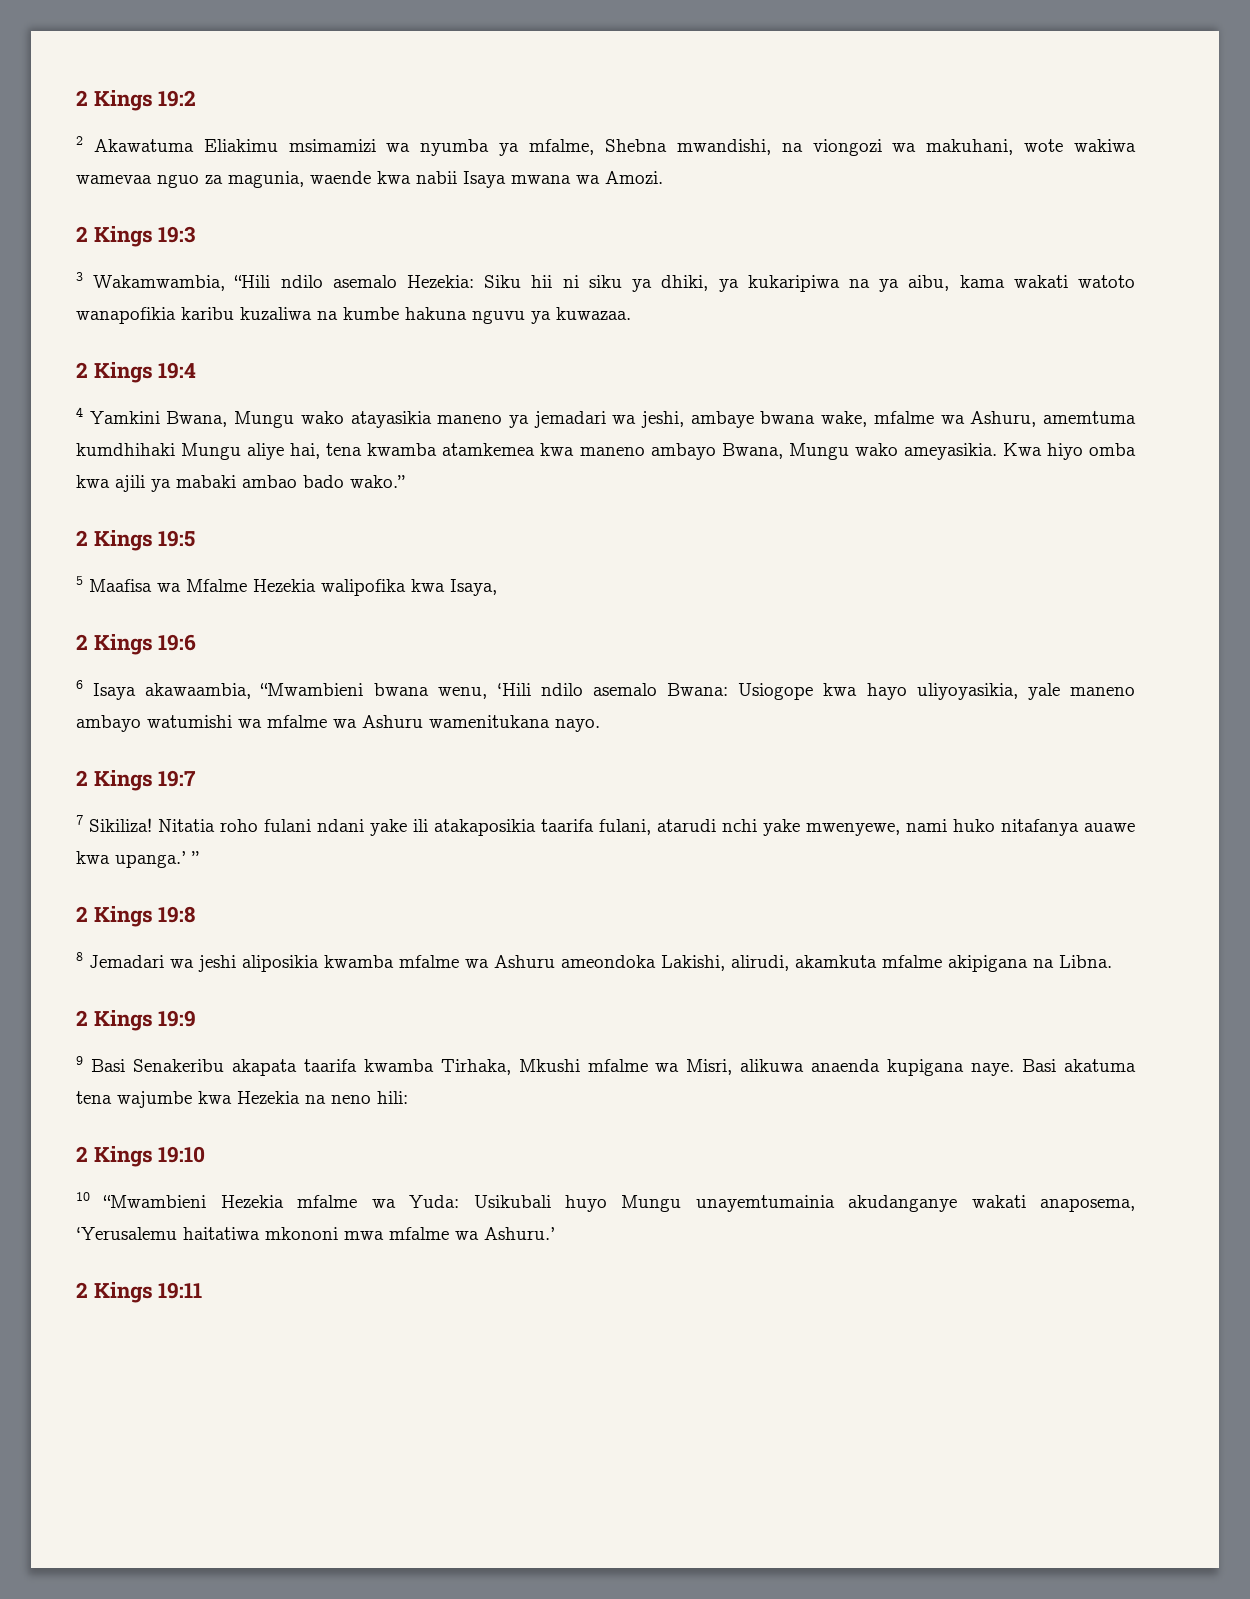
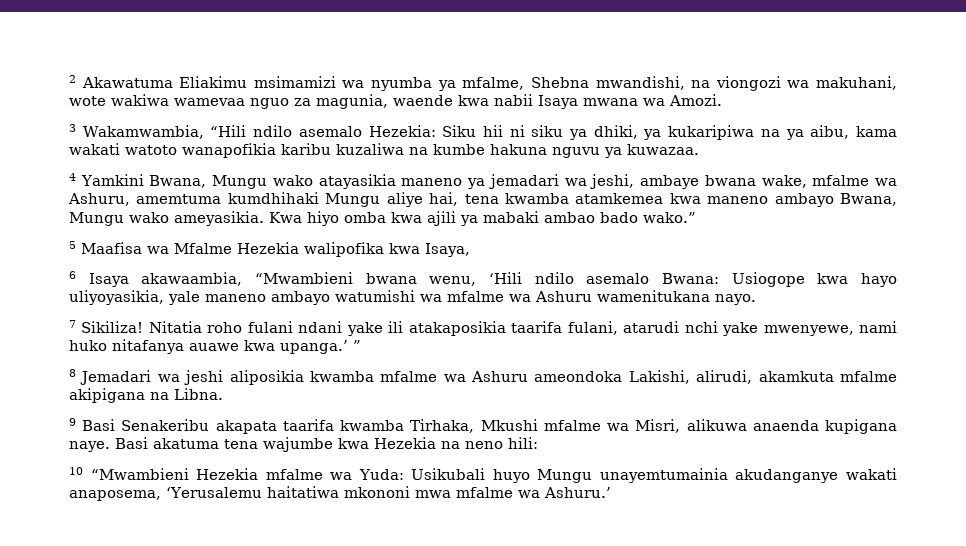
- 2 Kings 19:2
- 2 Kings 19:3
- 2 Kings 19:4
- 2 Kings 19:5
- 2 Kings 19:6
- 2 Kings 19:7
- 2 Kings 19:8
- 2 Kings 19:9
- 2 Kings 19:10
- 2 Kings 19:11

